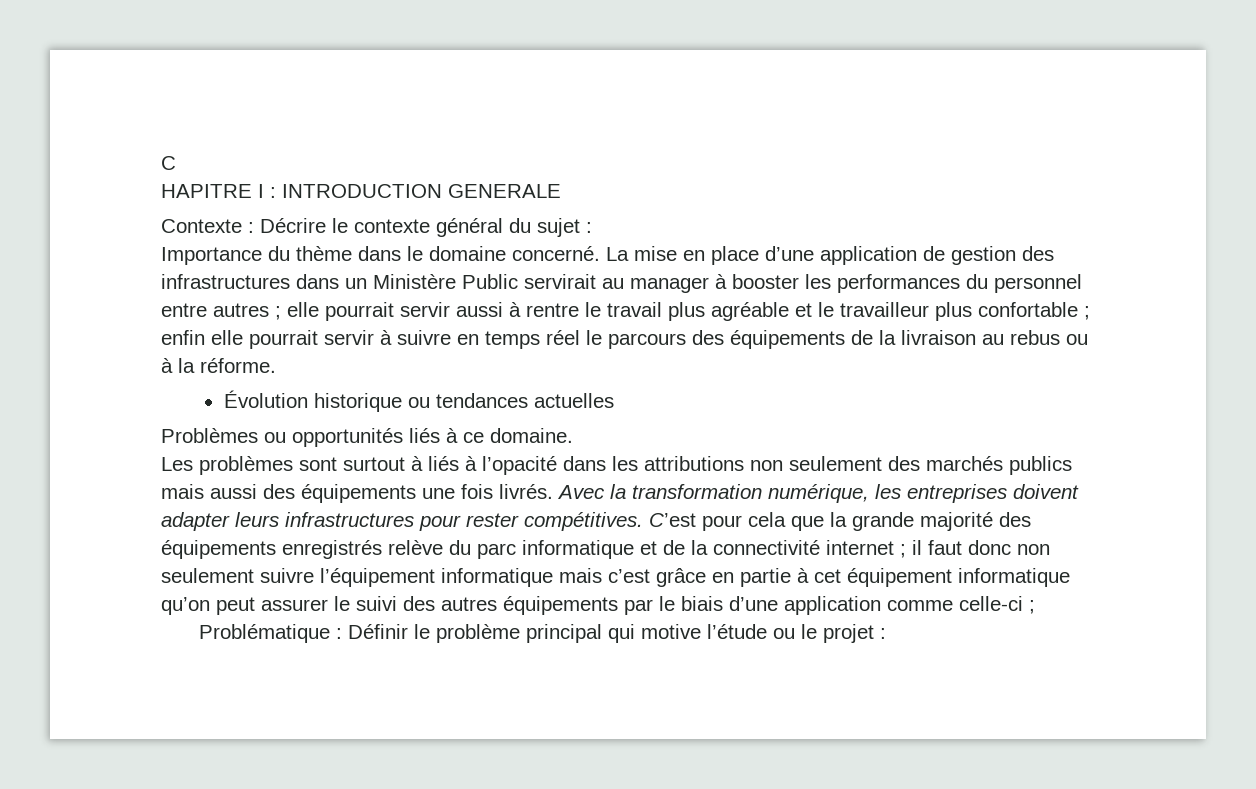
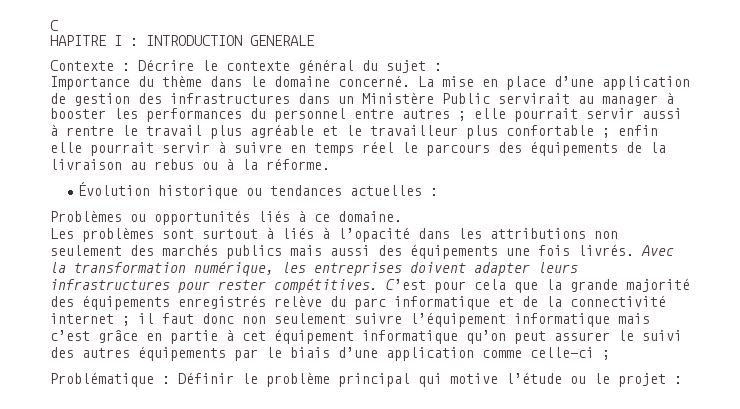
- Évolution historique ou tendances actuelles
+ Évolution historique ou tendances actuelles :

